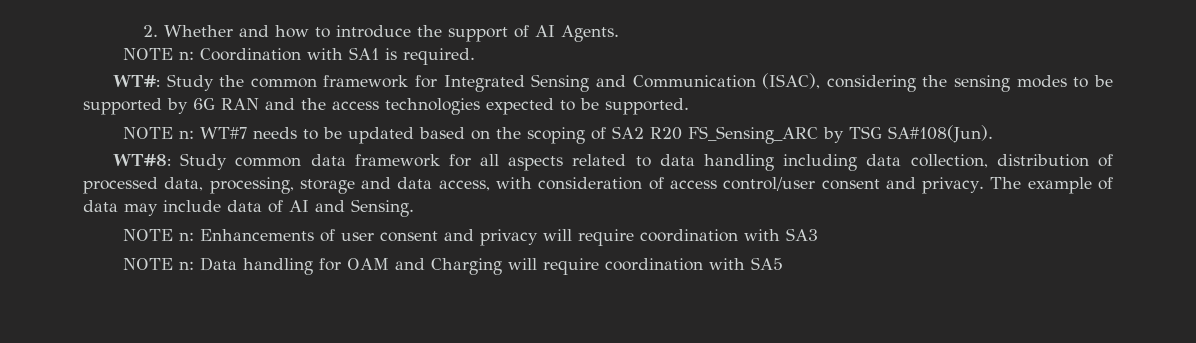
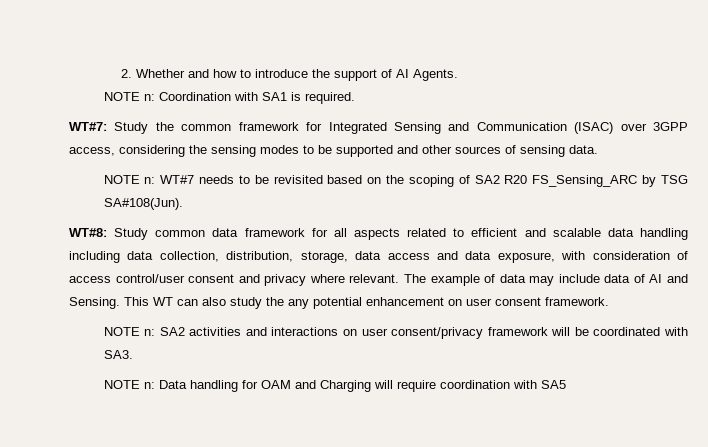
- WT#: Study the common framework for Integrated Sensing and Communication (ISAC), considering the sensing modes to be supported by 6G RAN and the access technologies expected to be supported.
+ WT#7: Study the common framework for Integrated Sensing and Communication (ISAC) over 3GPP access, considering the sensing modes to be supported and other sources of sensing data.
- NOTE n: WT#7 needs to be updated based on the scoping of SA2 R20 FS_Sensing_ARC by TSG SA#108(Jun).
+ NOTE n: WT#7 needs to be revisited based on the scoping of SA2 R20 FS_Sensing_ARC by TSG SA#108(Jun).
- WT#8: Study common data framework for all aspects related to data handling including data collection, distribution of processed data, processing, storage and data access, with consideration of access control/user consent and privacy.
+ WT#8: Study common data framework for all aspects related to efficient and scalable data handling including data collection, distribution, storage, data access and data exposure, with consideration of access control/user consent and privacy where relevant.
- The example of data may include data of AI and Sensing.
- NOTE n: Enhancements of user consent and privacy will require coordination with SA3
+ The example of data may include data of AI and Sensing. This WT can also study the any potential enhancement on user consent framework.
+ NOTE n: SA2 activities and interactions on user consent/privacy framework will be coordinated with SA3.

